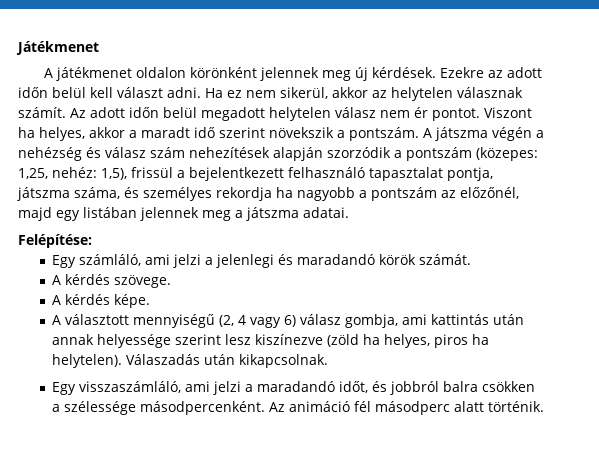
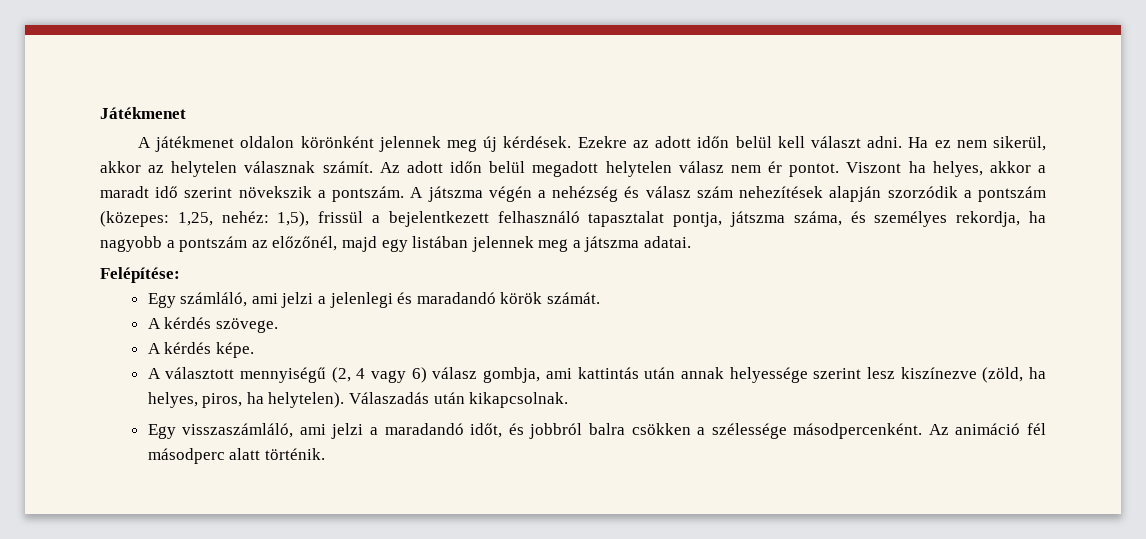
- A játszma végén a nehézség és válasz szám nehezítések alapján szorzódik a pontszám (közepes: 1,25, nehéz: 1,5), frissül a bejelentkezett felhasználó tapasztalat pontja, játszma száma, és személyes rekordja ha nagyobb a pontszám az előzőnél, majd egy listában jelennek meg a játszma adatai.
+ A játszma végén a nehézség és válasz szám nehezítések alapján szorzódik a pontszám (közepes: 1,25, nehéz: 1,5), frissül a bejelentkezett felhasználó tapasztalat pontja, játszma száma, és személyes rekordja, ha nagyobb a pontszám az előzőnél, majd egy listában jelennek meg a játszma adatai.
- A választott mennyiségű (2, 4 vagy 6) válasz gombja, ami kattintás után annak helyessége szerint lesz kiszínezve (zöld ha helyes, piros ha helytelen).
+ A választott mennyiségű (2, 4 vagy 6) válasz gombja, ami kattintás után annak helyessége szerint lesz kiszínezve (zöld, ha helyes, piros, ha helytelen).

